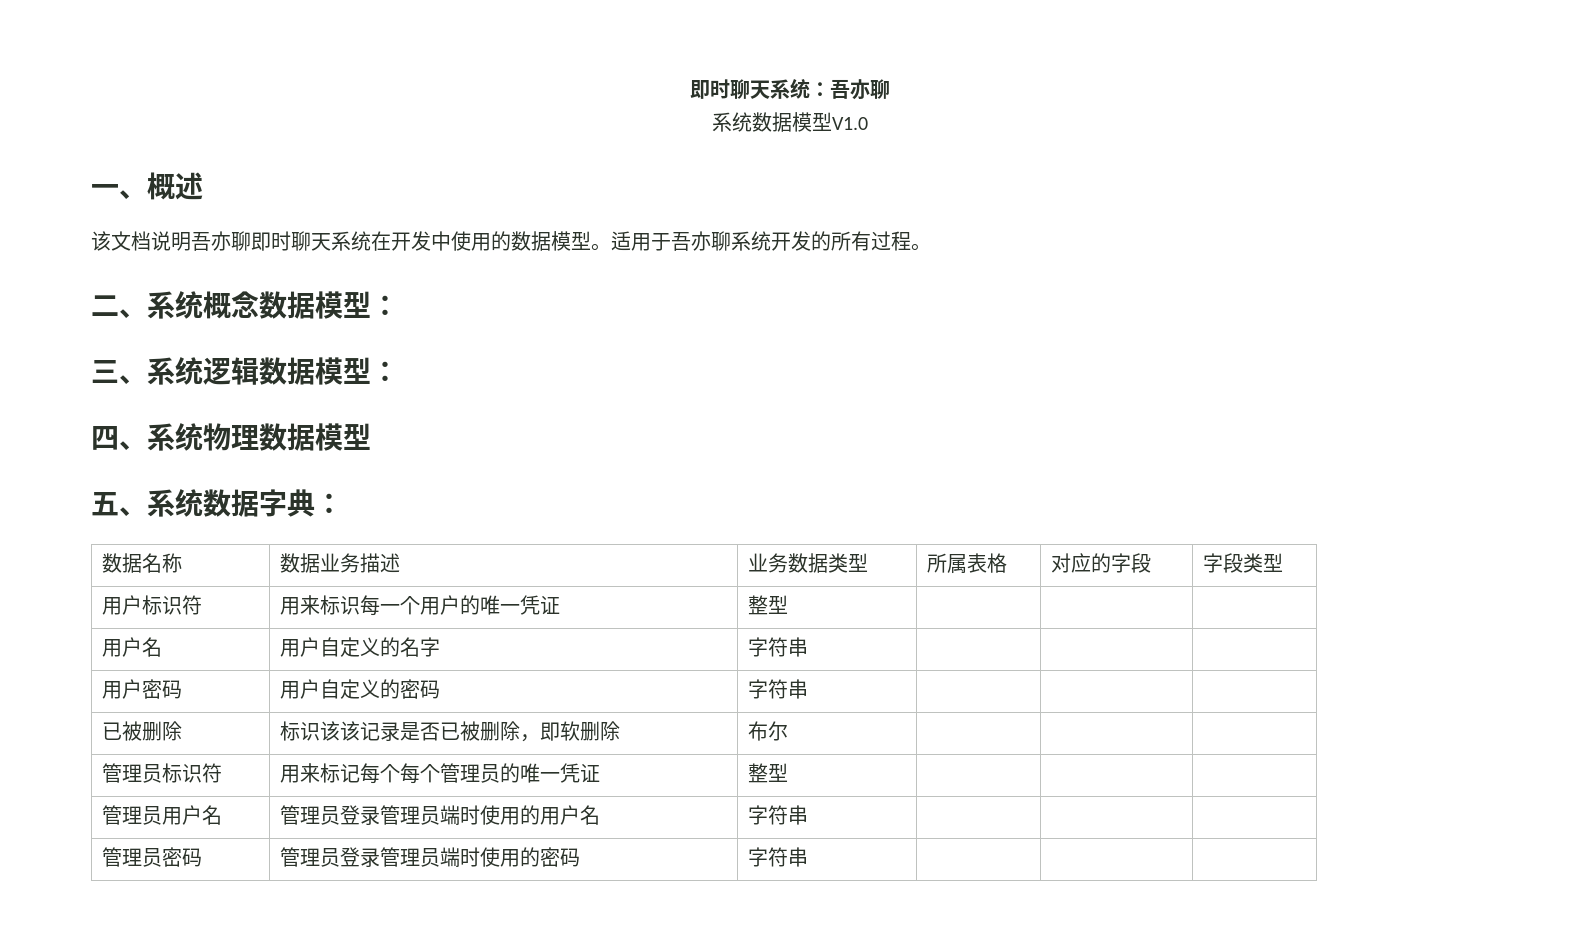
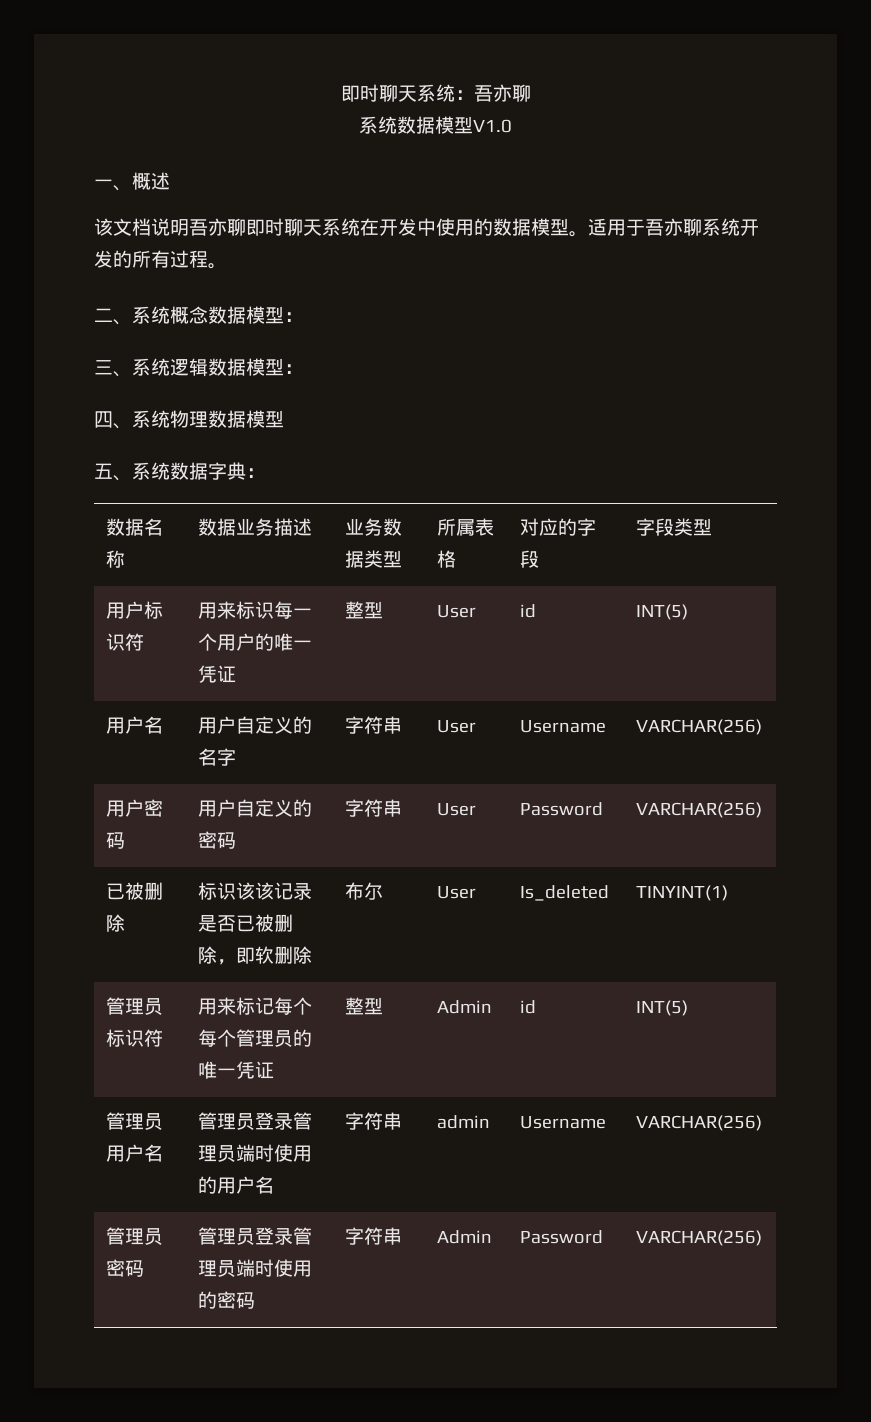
- 用户标识符 | 用来标识每一个用户的唯一凭证 | 整型 | | |
+ 用户标识符 | 用来标识每一个用户的唯一凭证 | 整型 | User | id | INT(5)
- 用户名 | 用户自定义的名字 | 字符串 | | |
+ 用户名 | 用户自定义的名字 | 字符串 | User | Username | VARCHAR(256)
- 用户密码 | 用户自定义的密码 | 字符串 | | |
+ 用户密码 | 用户自定义的密码 | 字符串 | User | Password | VARCHAR(256)
- 已被删除 | 标识该该记录是否已被删除，即软删除 | 布尔 | | |
+ 已被删除 | 标识该该记录是否已被删除，即软删除 | 布尔 | User | Is_deleted | TINYINT(1)
- 管理员标识符 | 用来标记每个每个管理员的唯一凭证 | 整型 | | |
+ 管理员标识符 | 用来标记每个每个管理员的唯一凭证 | 整型 | Admin | id | INT(5)
- 管理员用户名 | 管理员登录管理员端时使用的用户名 | 字符串 | | |
+ 管理员用户名 | 管理员登录管理员端时使用的用户名 | 字符串 | admin | Username | VARCHAR(256)
- 管理员密码 | 管理员登录管理员端时使用的密码 | 字符串 | | |
+ 管理员密码 | 管理员登录管理员端时使用的密码 | 字符串 | Admin | Password | VARCHAR(256)

